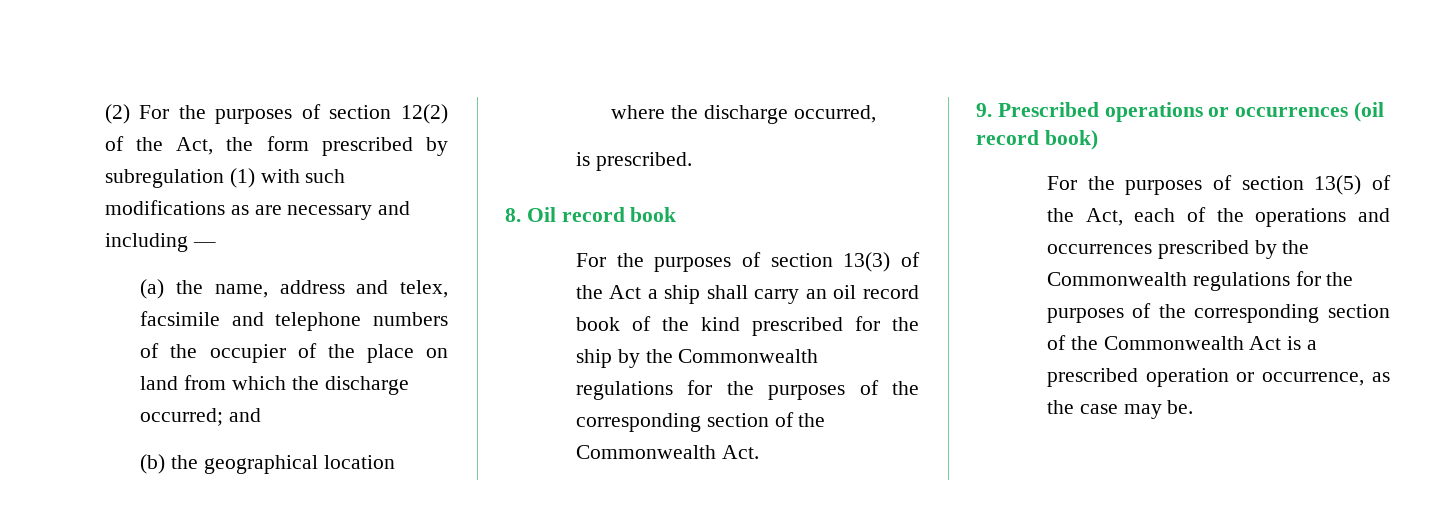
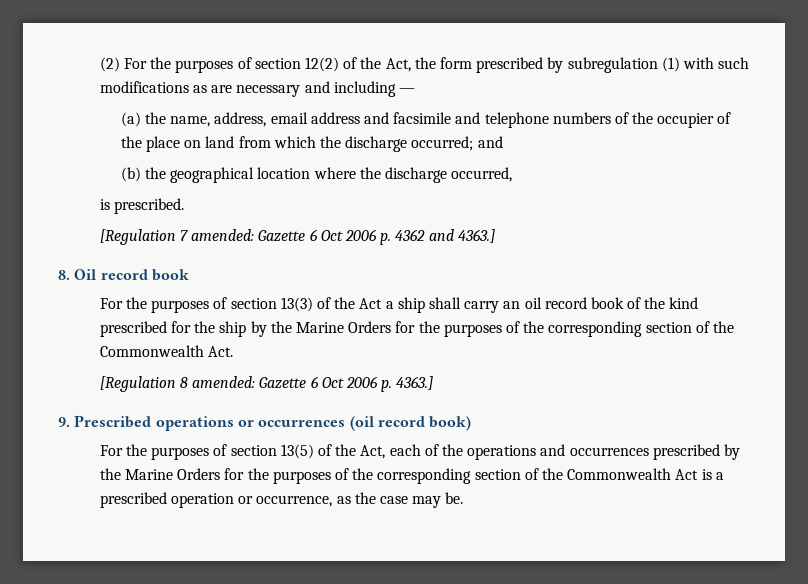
- (a) the name, address and telex, facsimile and telephone numbers of the occupier of the place on land from which the discharge occurred; and
+ (a) the name, address, email address and facsimile and telephone numbers of the occupier of the place on land from which the discharge occurred; and
+ [Regulation 7 amended: Gazette 6 Oct 2006 p. 4362 and 4363.]
- For the purposes of section 13(3) of the Act a ship shall carry an oil record book of the kind prescribed for the ship by the Commonwealth regulations for the purposes of the corresponding section of the Commonwealth Act.
+ For the purposes of section 13(3) of the Act a ship shall carry an oil record book of the kind prescribed for the ship by the Marine Orders for the purposes of the corresponding section of the Commonwealth Act.
+ [Regulation 8 amended: Gazette 6 Oct 2006 p. 4363.]
- For the purposes of section 13(5) of the Act, each of the operations and occurrences prescribed by the Commonwealth regulations for the purposes of the corresponding section of the Commonwealth Act is a prescribed operation or occurrence, as the case may be.
+ For the purposes of section 13(5) of the Act, each of the operations and occurrences prescribed by the Marine Orders for the purposes of the corresponding section of the Commonwealth Act is a prescribed operation or occurrence, as the case may be.

